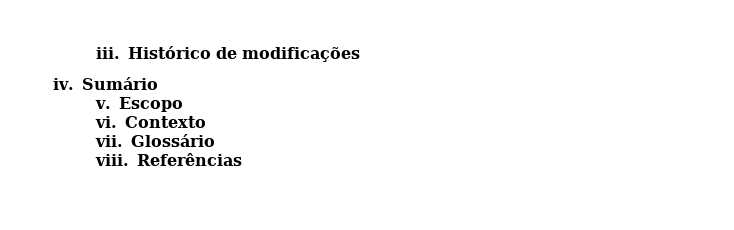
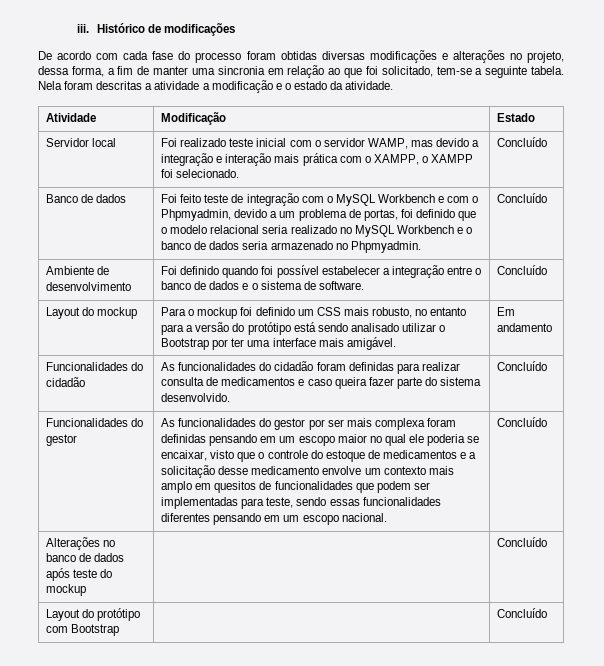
- iv. Sumário
- v. Escopo
- vi. Contexto
- vii. Glossário
- viii. Referências
+ De acordo com cada fase do processo foram obtidas diversas modificações e alterações no projeto, dessa forma, a fim de manter uma sincronia em relação ao que foi solicitado, tem-se a seguinte tabela. Nela foram descritas a atividade a modificação e o estado da atividade.
+ Atividade | Modificação | Estado
+ Servidor local | Foi realizado teste inicial com o servidor WAMP, mas devido a integração e interação mais prática com o XAMPP, o XAMPP foi selecionado. | Concluído
+ Banco de dados | Foi feito teste de integração com o MySQL Workbench e com o Phpmyadmin, devido a um problema de portas, foi definido que o modelo relacional seria realizado no MySQL Workbench e o banco de dados seria armazenado no Phpmyadmin. | Concluído
+ Ambiente de desenvolvimento | Foi definido quando foi possível estabelecer a integração entre o banco de dados e o sistema de software. | Concluído
+ Layout do mockup | Para o mockup foi definido um CSS mais robusto, no entanto para a versão do protótipo está sendo analisado utilizar o Bootstrap por ter uma interface mais amigável. | Em andamento
+ Funcionalidades do cidadão | As funcionalidades do cidadão foram definidas para realizar consulta de medicamentos e caso queira fazer parte do sistema desenvolvido. | Concluído
+ Funcionalidades do gestor | As funcionalidades do gestor por ser mais complexa foram definidas pensando em um escopo maior no qual ele poderia se encaixar, visto que o controle do estoque de medicamentos e a solicitação desse medicamento envolve um contexto mais amplo em quesitos de funcionalidades que podem ser implementadas para teste, sendo essas funcionalidades diferentes pensando em um escopo nacional. | Concluído
+ Alterações no banco de dados após teste do mockup | | Concluído
+ Layout do protótipo com Bootstrap | | Concluído

